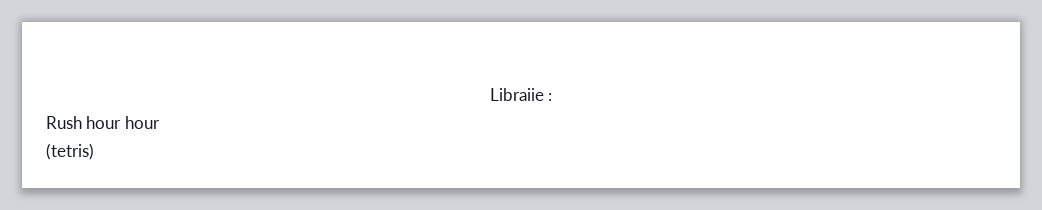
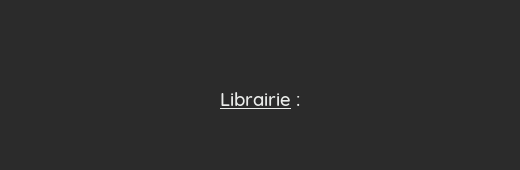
- Libraiie :
+ Librairie :
- Rush hour hour
- (tetris)

